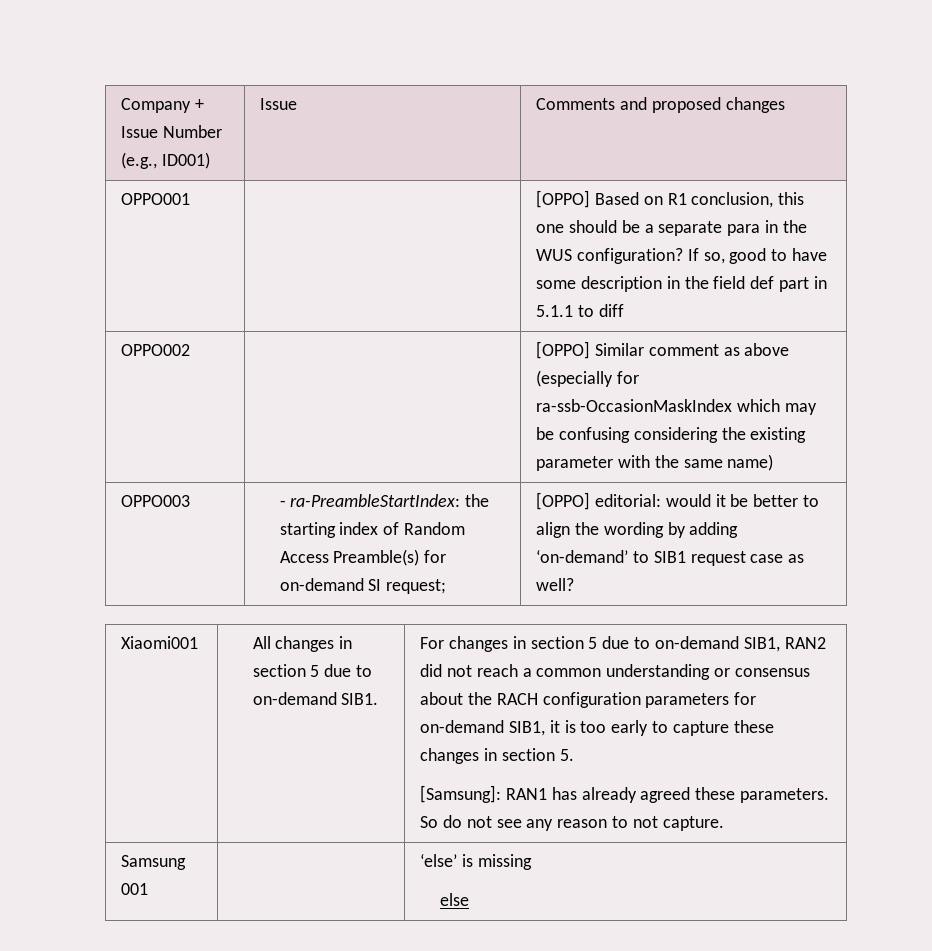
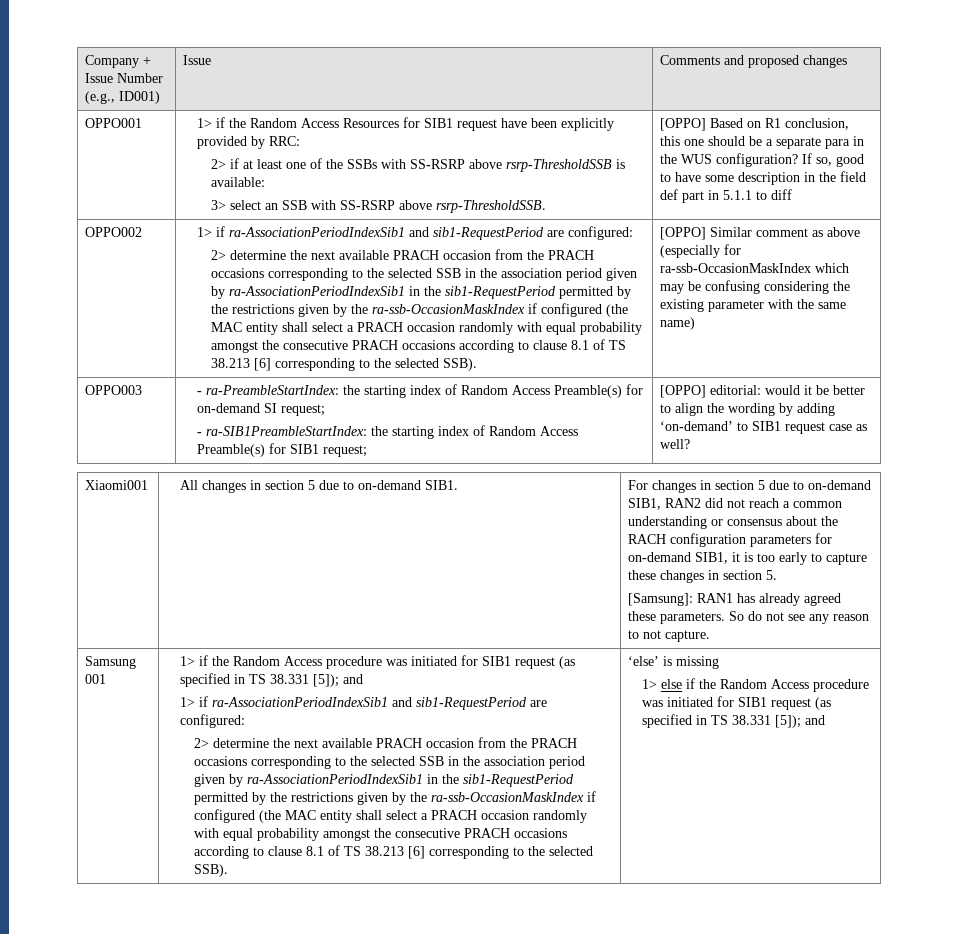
+ 1> if the Random Access Resources for SIB1 request have been explicitly provided by RRC:
+ 2> if at least one of the SSBs with SS-RSRP above rsrp-ThresholdSSB is available:
+ 3> select an SSB with SS-RSRP above rsrp-ThresholdSSB.
- OPPO002
+ OPPO002 | 1> if ra-AssociationPeriodIndexSib1 and sib1-RequestPeriod are configured:
+ 2> determine the next available PRACH occasion from the PRACH occasions corresponding to the selected SSB in the association period given by ra-AssociationPeriodIndexSib1 in the sib1-RequestPeriod permitted by the restrictions given by the ra-ssb-OccasionMaskIndex if configured (the MAC entity shall select a PRACH occasion randomly with equal probability amongst the consecutive PRACH occasions according to clause 8.1 of TS 38.213 [6] corresponding to the selected SSB).
+ - ra-SIB1PreambleStartIndex: the starting index of Random Access Preamble(s) for SIB1 request;
- ‘else’ is missing
- else
+ 1> if the Random Access procedure was initiated for SIB1 request (as specified in TS 38.331 [5]); and
+ 1> if ra-AssociationPeriodIndexSib1 and sib1-RequestPeriod are configured:
+ 2> determine the next available PRACH occasion from the PRACH occasions corresponding to the selected SSB in the association period given by ra-AssociationPeriodIndexSib1 in the sib1-RequestPeriod permitted by the restrictions given by the ra-ssb-OccasionMaskIndex if configured (the MAC entity shall select a PRACH occasion randomly with equal probability amongst the consecutive PRACH occasions according to clause 8.1 of TS 38.213 [6] corresponding to the selected SSB). | ‘else’ is missing
+ 1> else if the Random Access procedure was initiated for SIB1 request (as specified in TS 38.331 [5]); and

